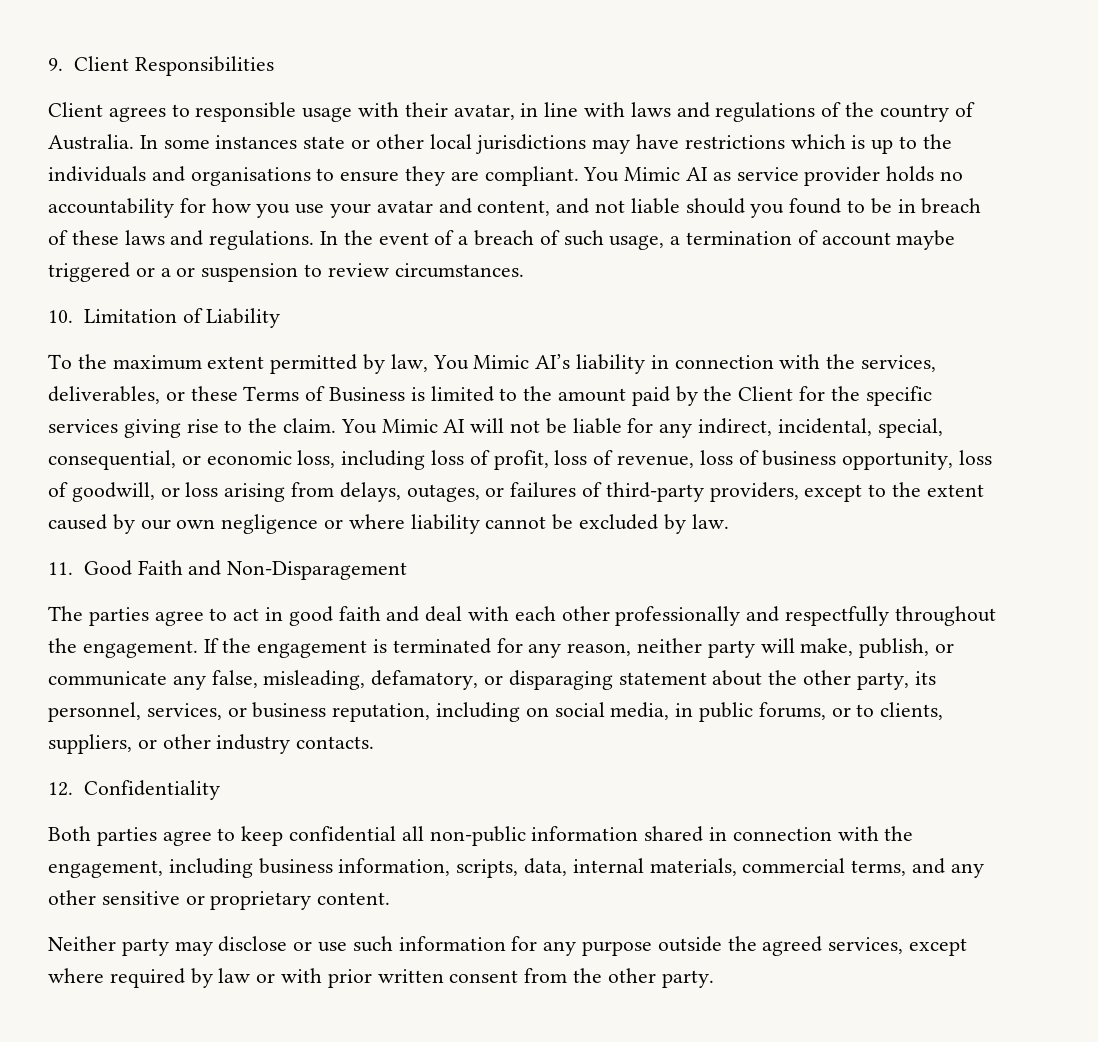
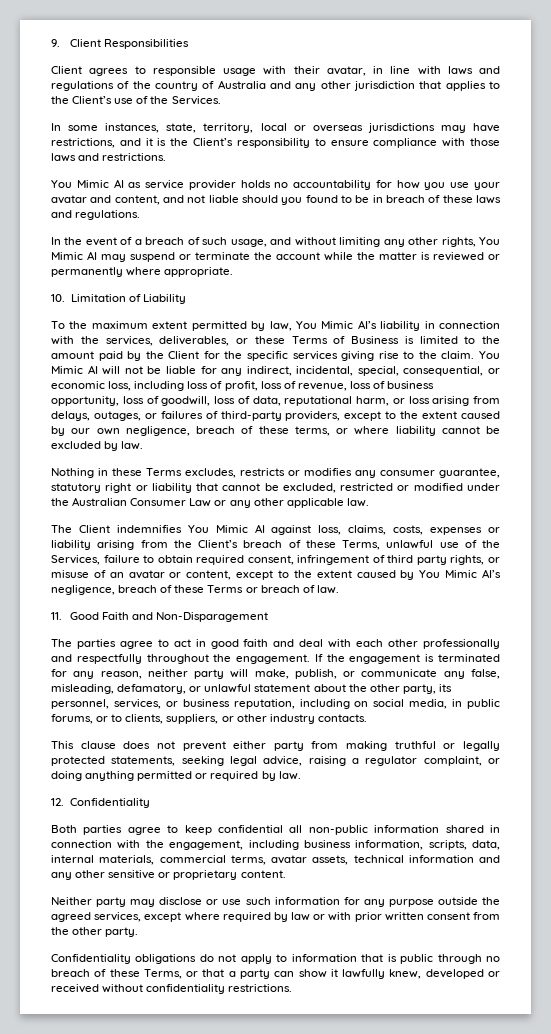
- Client agrees to responsible usage with their avatar, in line with laws and regulations of the country of Australia. In some instances state or other local jurisdictions may have restrictions which is up to the individuals and organisations to ensure they are compliant. You Mimic AI as service provider holds no accountability for how you use your avatar and content, and not liable should you found to be in breach of these laws and regulations. In the event of a breach of such usage, a termination of account maybe triggered or a or suspension to review circumstances.
+ Client agrees to responsible usage with their avatar, in line with laws and regulations of the country of Australia and any other jurisdiction that applies to the Client’s use of the Services.
+ In some instances, state, territory, local or overseas jurisdictions may have restrictions, and it is the Client’s responsibility to ensure compliance with those laws and restrictions.
+ You Mimic AI as service provider holds no accountability for how you use your avatar and content, and not liable should you found to be in breach of these laws and regulations.
+ In the event of a breach of such usage, and without limiting any other rights, You Mimic AI may suspend or terminate the account while the matter is reviewed or permanently where appropriate.
- You Mimic AI will not be liable for any indirect, incidental, special, consequential, or economic loss, including loss of profit, loss of revenue, loss of business opportunity, loss of goodwill, or loss arising from delays, outages, or failures of third-party providers, except to the extent caused by our own negligence or where liability cannot be excluded by law.
+ You Mimic AI will not be liable for any indirect, incidental, special, consequential, or economic loss, including loss of profit, loss of revenue, loss of business opportunity, loss of goodwill, loss of data, reputational harm, or loss arising from delays, outages, or failures of third-party providers, except to the extent caused by our own negligence, breach of these terms, or where liability cannot be excluded by law.
+ Nothing in these Terms excludes, restricts or modifies any consumer guarantee, statutory right or liability that cannot be excluded, restricted or modified under the Australian Consumer Law or any other applicable law.
+ The Client indemnifies You Mimic AI against loss, claims, costs, expenses or liability arising from the Client’s breach of these Terms, unlawful use of the Services, failure to obtain required consent, infringement of third party rights, or misuse of an avatar or content, except to the extent caused by You Mimic AI’s negligence, breach of these Terms or breach of law.
- If the engagement is terminated for any reason, neither party will make, publish, or communicate any false, misleading, defamatory, or disparaging statement about the other party, its personnel, services, or business reputation, including on social media, in public forums, or to clients, suppliers, or other industry contacts.
+ If the engagement is terminated for any reason, neither party will make, publish, or communicate any false, misleading, defamatory, or unlawful statement about the other party, its personnel, services, or business reputation, including on social media, in public forums, or to clients, suppliers, or other industry contacts.
+ This clause does not prevent either party from making truthful or legally protected statements, seeking legal advice, raising a regulator complaint, or doing anything permitted or required by law.
- Both parties agree to keep confidential all non-public information shared in connection with the engagement, including business information, scripts, data, internal materials, commercial terms, and any other sensitive or proprietary content.
+ Both parties agree to keep confidential all non-public information shared in connection with the engagement, including business information, scripts, data, internal materials, commercial terms, avatar assets, technical information and any other sensitive or proprietary content.
+ Confidentiality obligations do not apply to information that is public through no breach of these Terms, or that a party can show it lawfully knew, developed or received without confidentiality restrictions.

